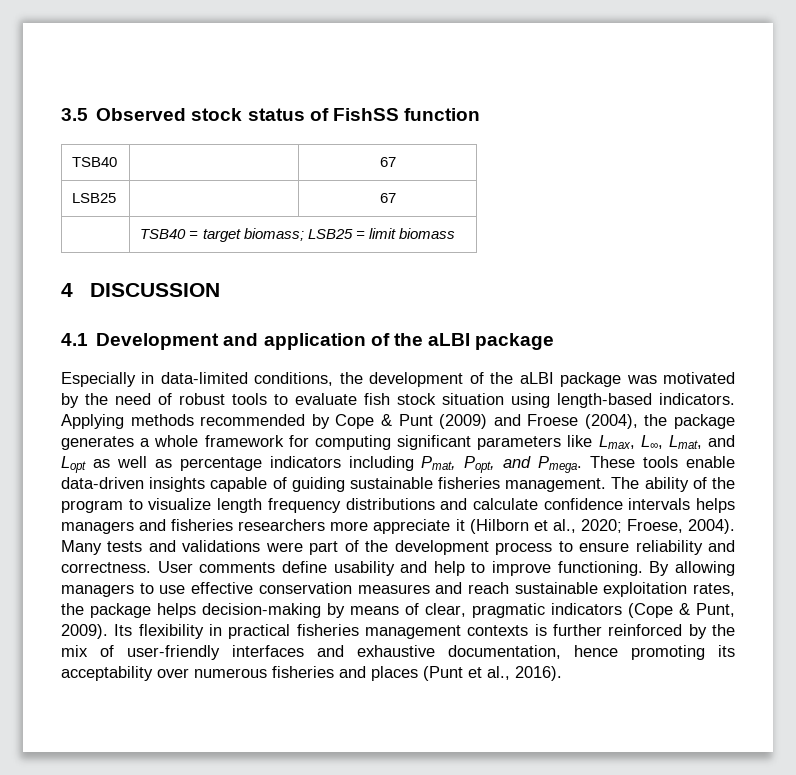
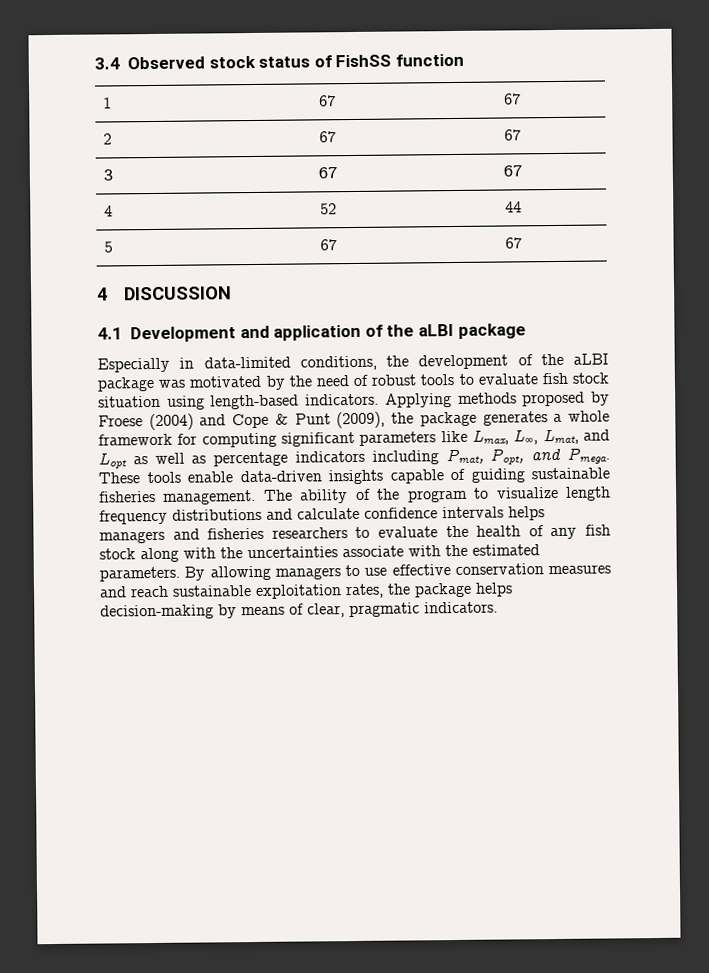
- 3.5 Observed stock status of FishSS function
+ 3.4 Observed stock status of FishSS function
- TSB40 | | 67
- LSB25 | | 67
- | TSB40 = target biomass; LSB25 = limit biomass
+ 1 | 67 | 67
+ 2 | 67 | 67
+ 3 | 67 | 67
+ 4 | 52 | 44
+ 5 | 67 | 67
- Applying methods recommended by Cope & Punt (2009) and Froese (2004), the package generates a whole framework for computing significant parameters like Lmax, L∞, Lmat, and Lopt as well as percentage indicators including Pmat, Popt, and Pmega.
+ Applying methods proposed by Froese (2004) and Cope & Punt (2009), the package generates a whole framework for computing significant parameters like Lmax, L∞, Lmat, and Lopt as well as percentage indicators including Pmat, Popt, and Pmega.
- The ability of the program to visualize length frequency distributions and calculate confidence intervals helps managers and fisheries researchers more appreciate it (Hilborn et al., 2020; Froese, 2004). Many tests and validations were part of the development process to ensure reliability and correctness. User comments define usability and help to improve functioning.
+ The ability of the program to visualize length frequency distributions and calculate confidence intervals helps managers and fisheries researchers to evaluate the health of any fish stock along with the uncertainties associate with the estimated parameters.
- By allowing managers to use effective conservation measures and reach sustainable exploitation rates, the package helps decision-making by means of clear, pragmatic indicators (Cope & Punt, 2009). Its flexibility in practical fisheries management contexts is further reinforced by the mix of user-friendly interfaces and exhaustive documentation, hence promoting its acceptability over numerous fisheries and places (Punt et al., 2016).
+ By allowing managers to use effective conservation measures and reach sustainable exploitation rates, the package helps decision-making by means of clear, pragmatic indicators.

